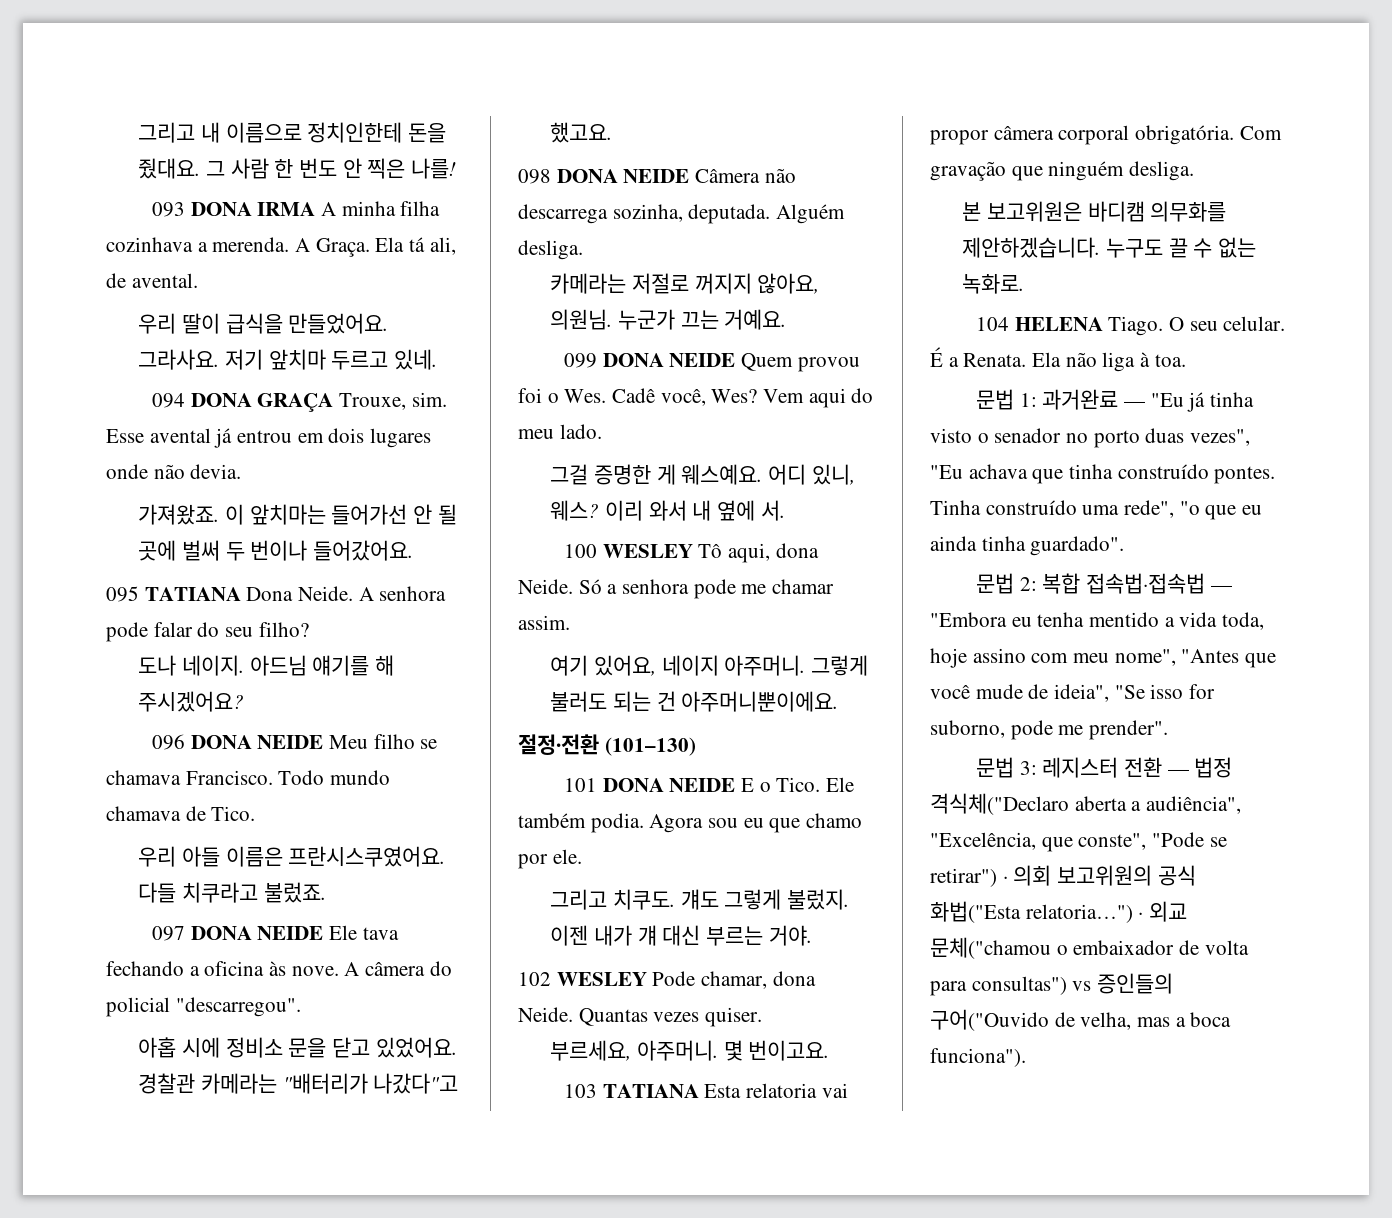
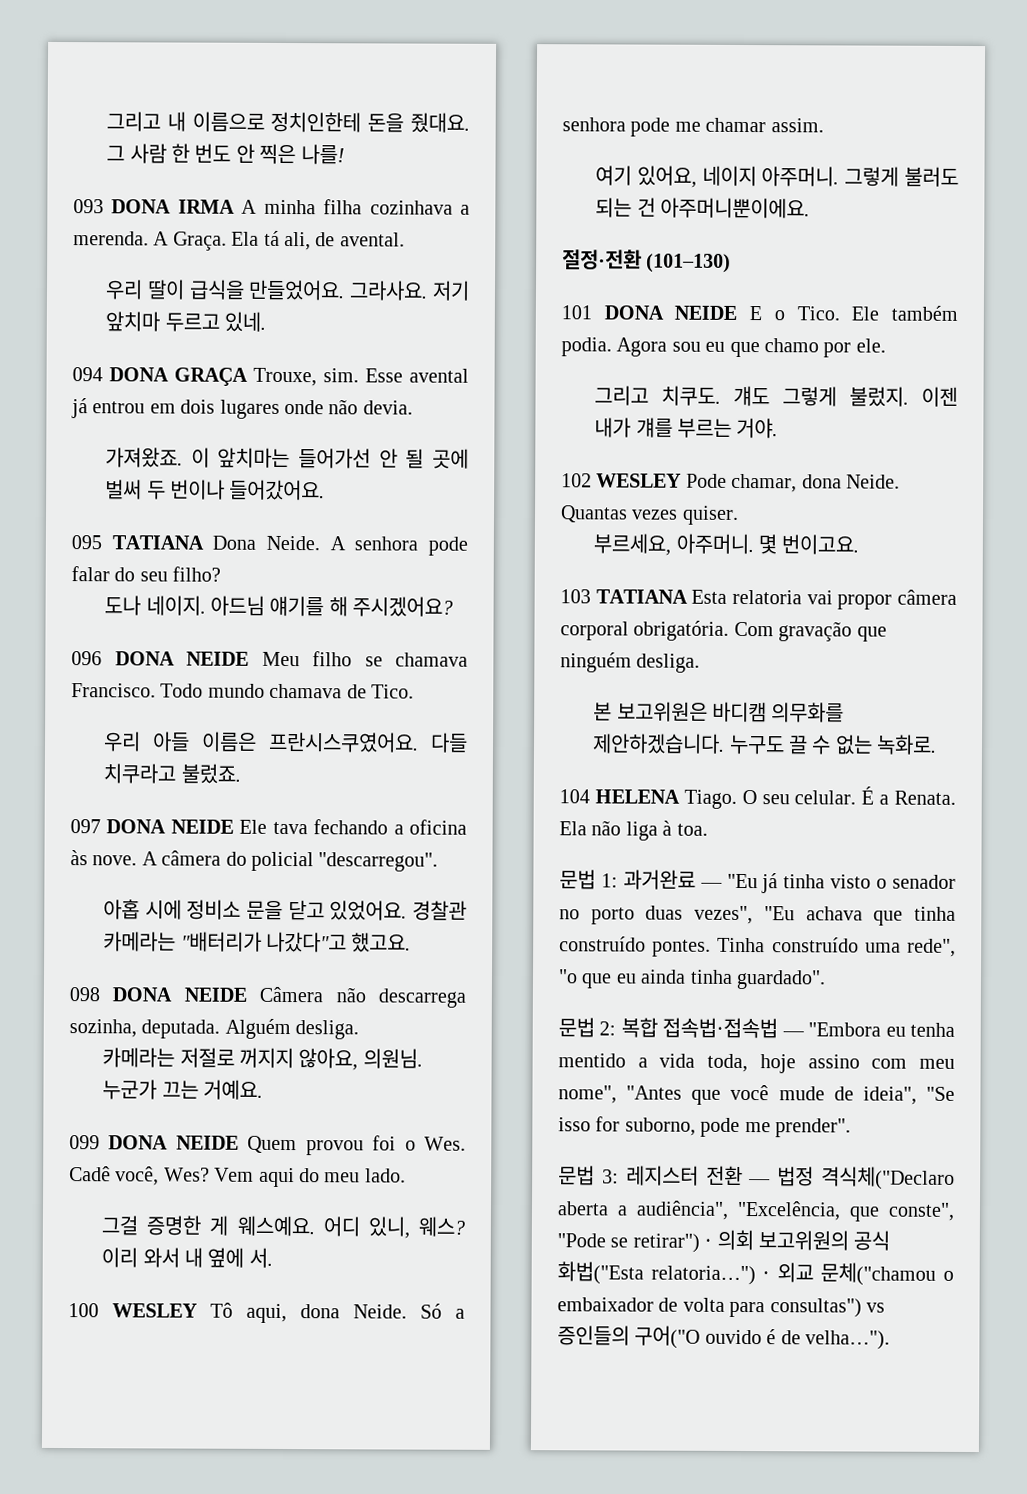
- 이젠 내가 걔 대신 부르는 거야.
+ 이젠 내가 걔를 부르는 거야.
- · 외교 문체("chamou o embaixador de volta para consultas") vs 증인들의 구어("Ouvido de velha, mas a boca funciona").
+ · 외교 문체("chamou o embaixador de volta para consultas") vs 증인들의 구어("O ouvido é de velha…").

